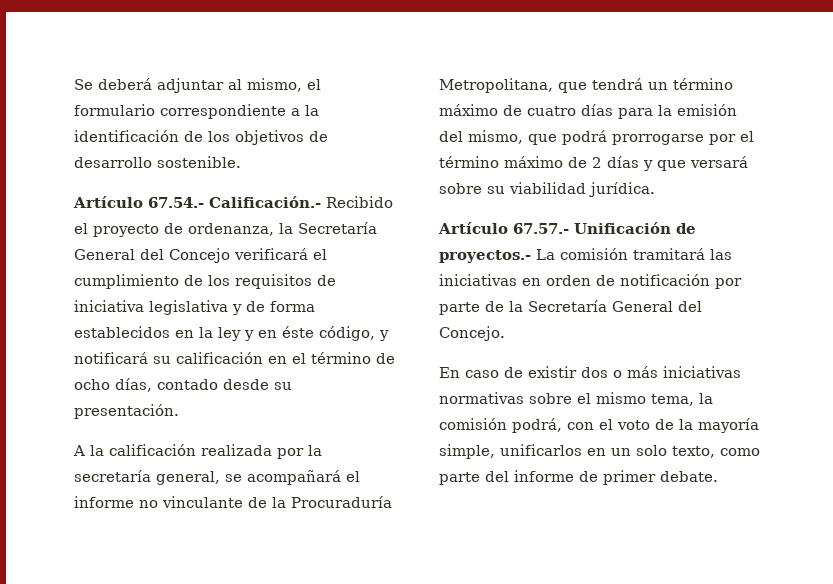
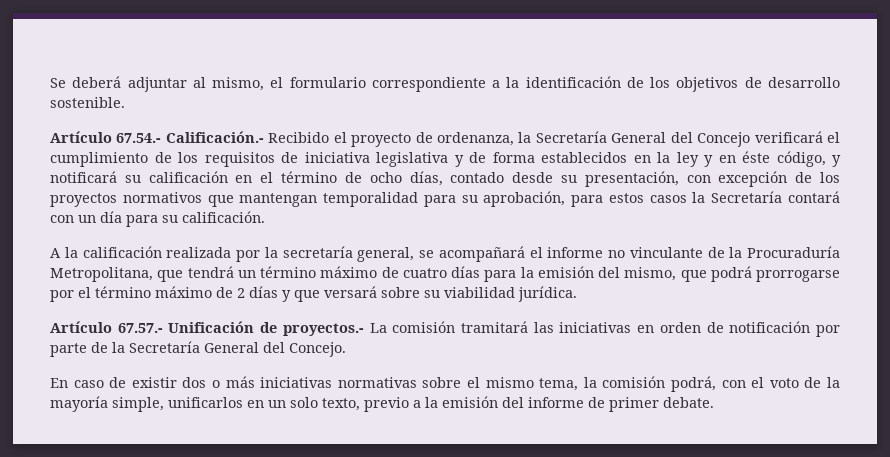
- Artículo 67.54.- Calificación.- Recibido el proyecto de ordenanza, la Secretaría General del Concejo verificará el cumplimiento de los requisitos de iniciativa legislativa y de forma establecidos en la ley y en éste código, y notificará su calificación en el término de ocho días, contado desde su presentación.
+ Artículo 67.54.- Calificación.- Recibido el proyecto de ordenanza, la Secretaría General del Concejo verificará el cumplimiento de los requisitos de iniciativa legislativa y de forma establecidos en la ley y en éste código, y notificará su calificación en el término de ocho días, contado desde su presentación, con excepción de los proyectos normativos que mantengan temporalidad para su aprobación, para estos casos la Secretaría contará con un día para su calificación.
- En caso de existir dos o más iniciativas normativas sobre el mismo tema, la comisión podrá, con el voto de la mayoría simple, unificarlos en un solo texto, como parte del informe de primer debate.
+ En caso de existir dos o más iniciativas normativas sobre el mismo tema, la comisión podrá, con el voto de la mayoría simple, unificarlos en un solo texto, previo a la emisión del informe de primer debate.

